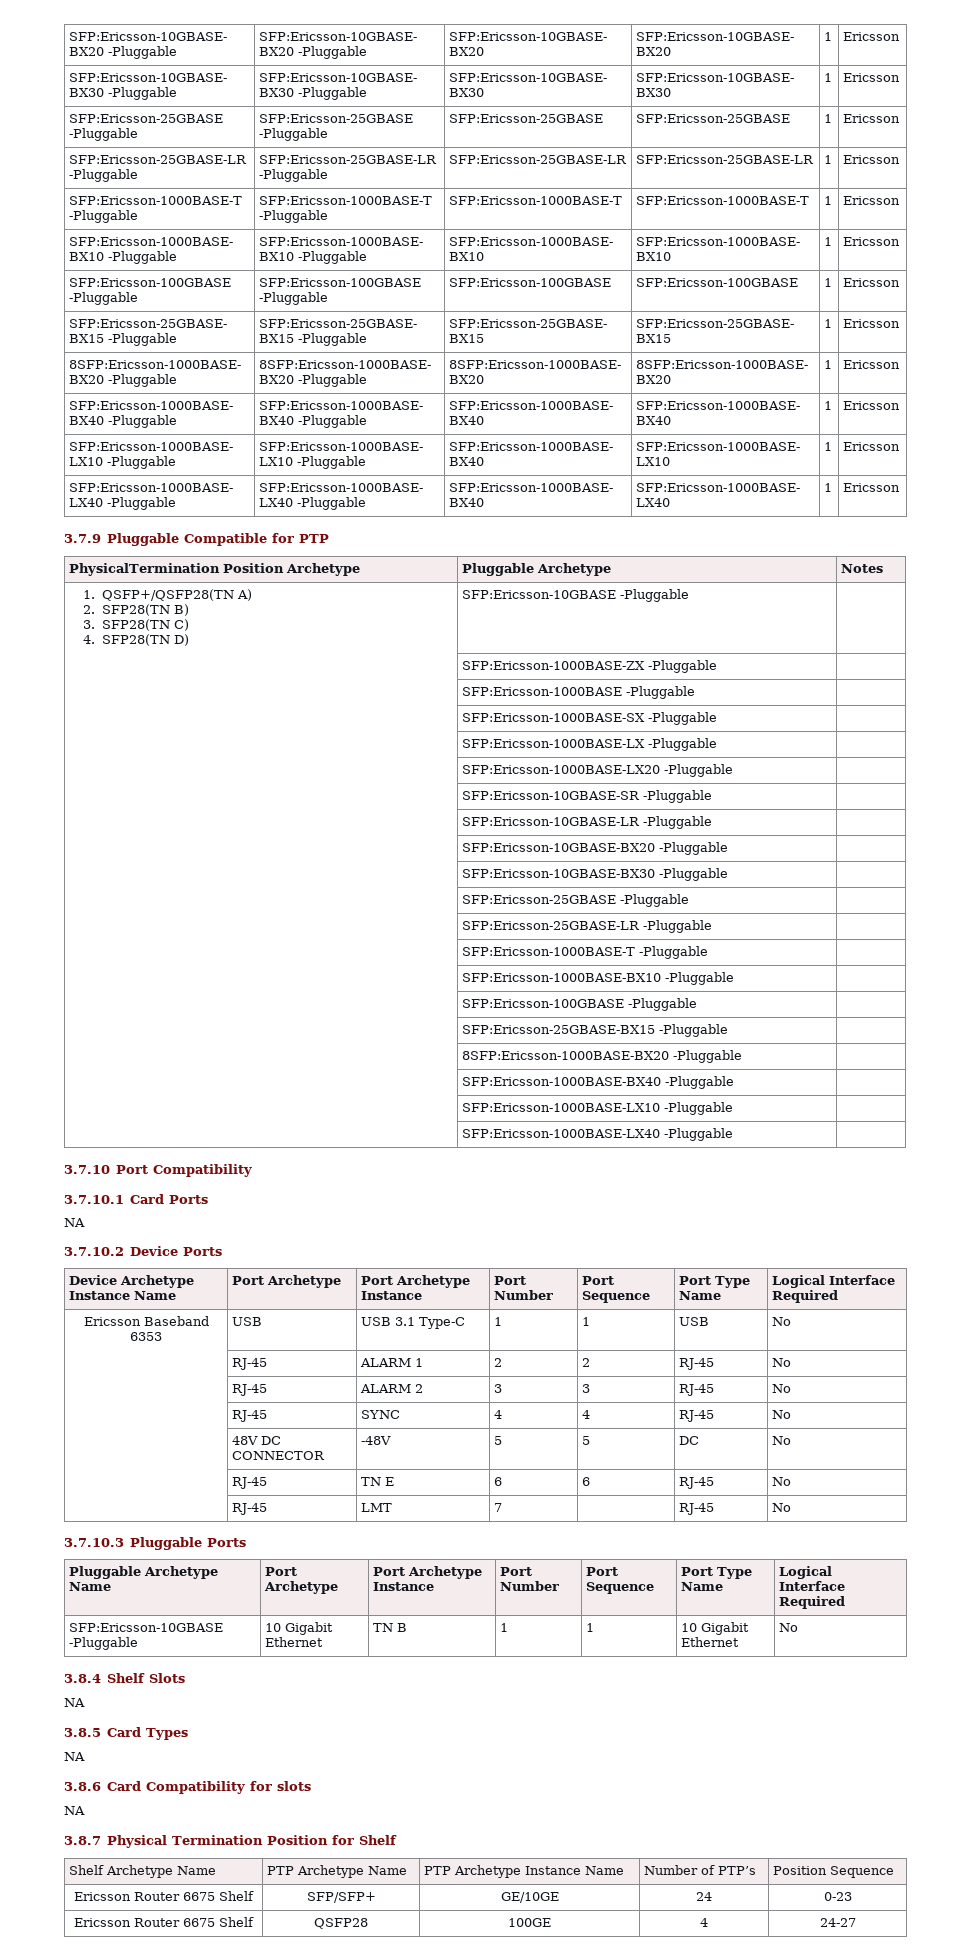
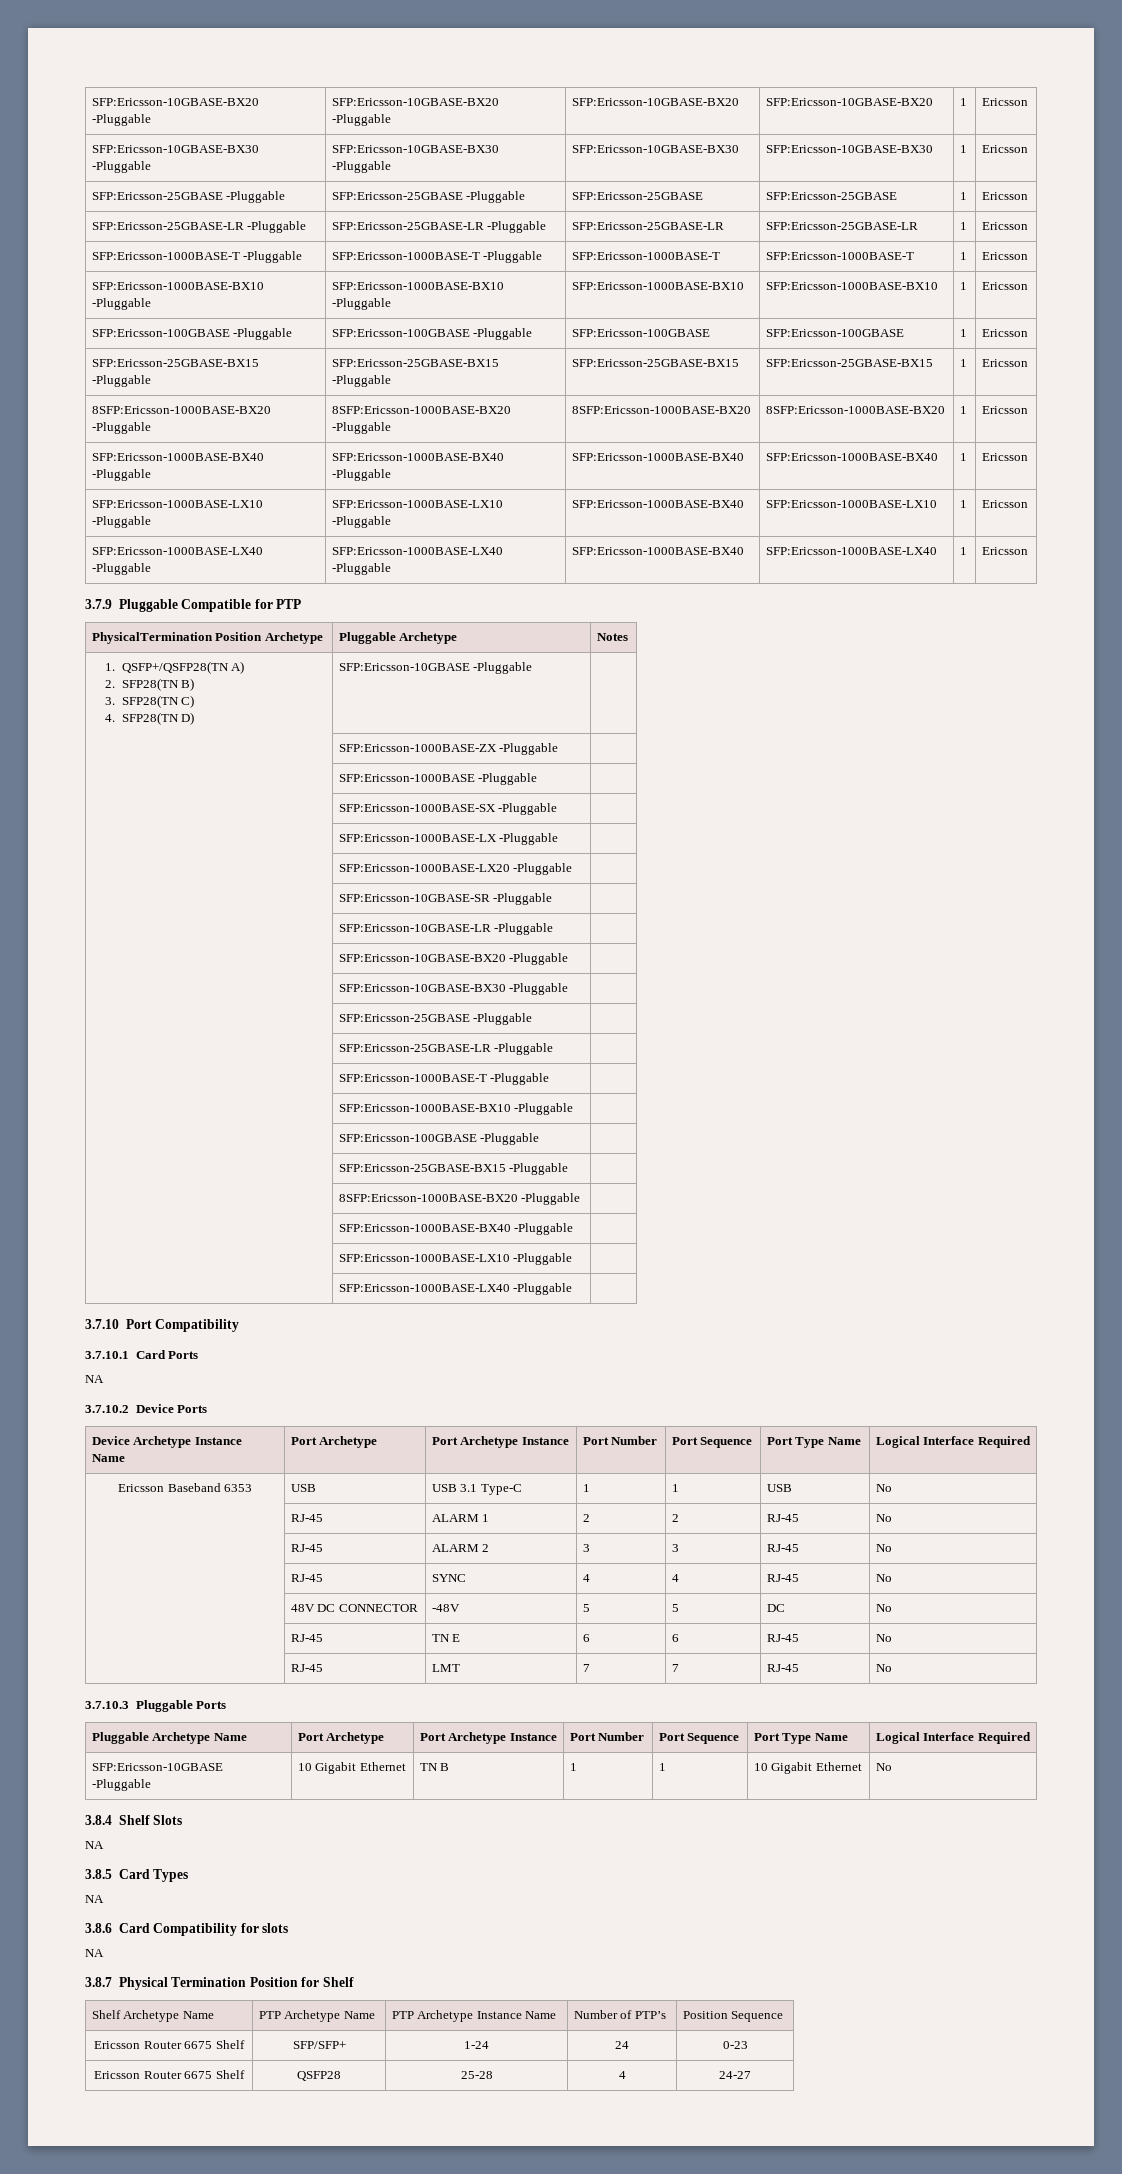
- | RJ-45 | LMT | 7 | | RJ-45 | No
+ | RJ-45 | LMT | 7 | 7 | RJ-45 | No
- Ericsson Router 6675 Shelf | SFP/SFP+ | GE/10GE | 24 | 0-23
+ Ericsson Router 6675 Shelf | SFP/SFP+ | 1-24 | 24 | 0-23
- Ericsson Router 6675 Shelf | QSFP28 | 100GE | 4 | 24-27
+ Ericsson Router 6675 Shelf | QSFP28 | 25-28 | 4 | 24-27

